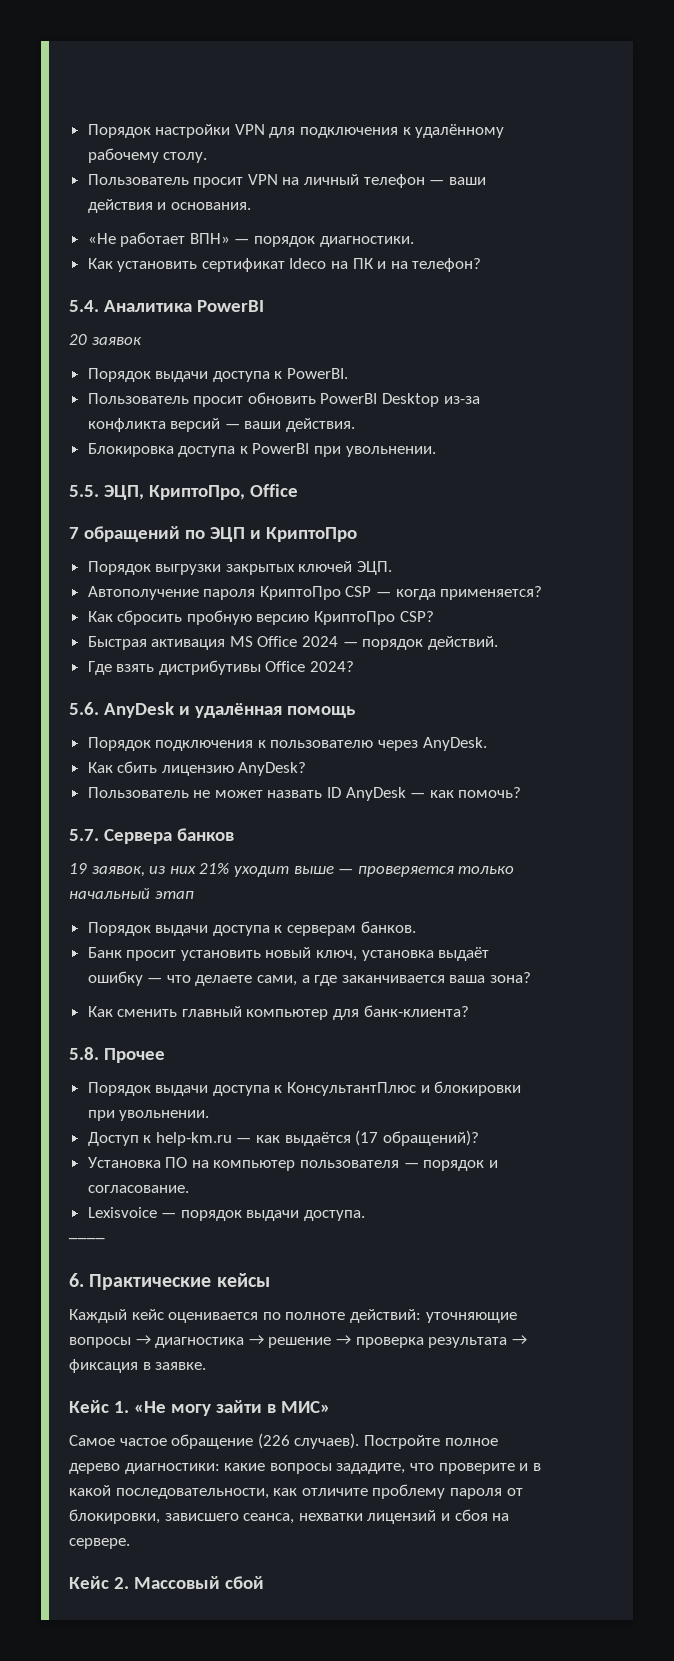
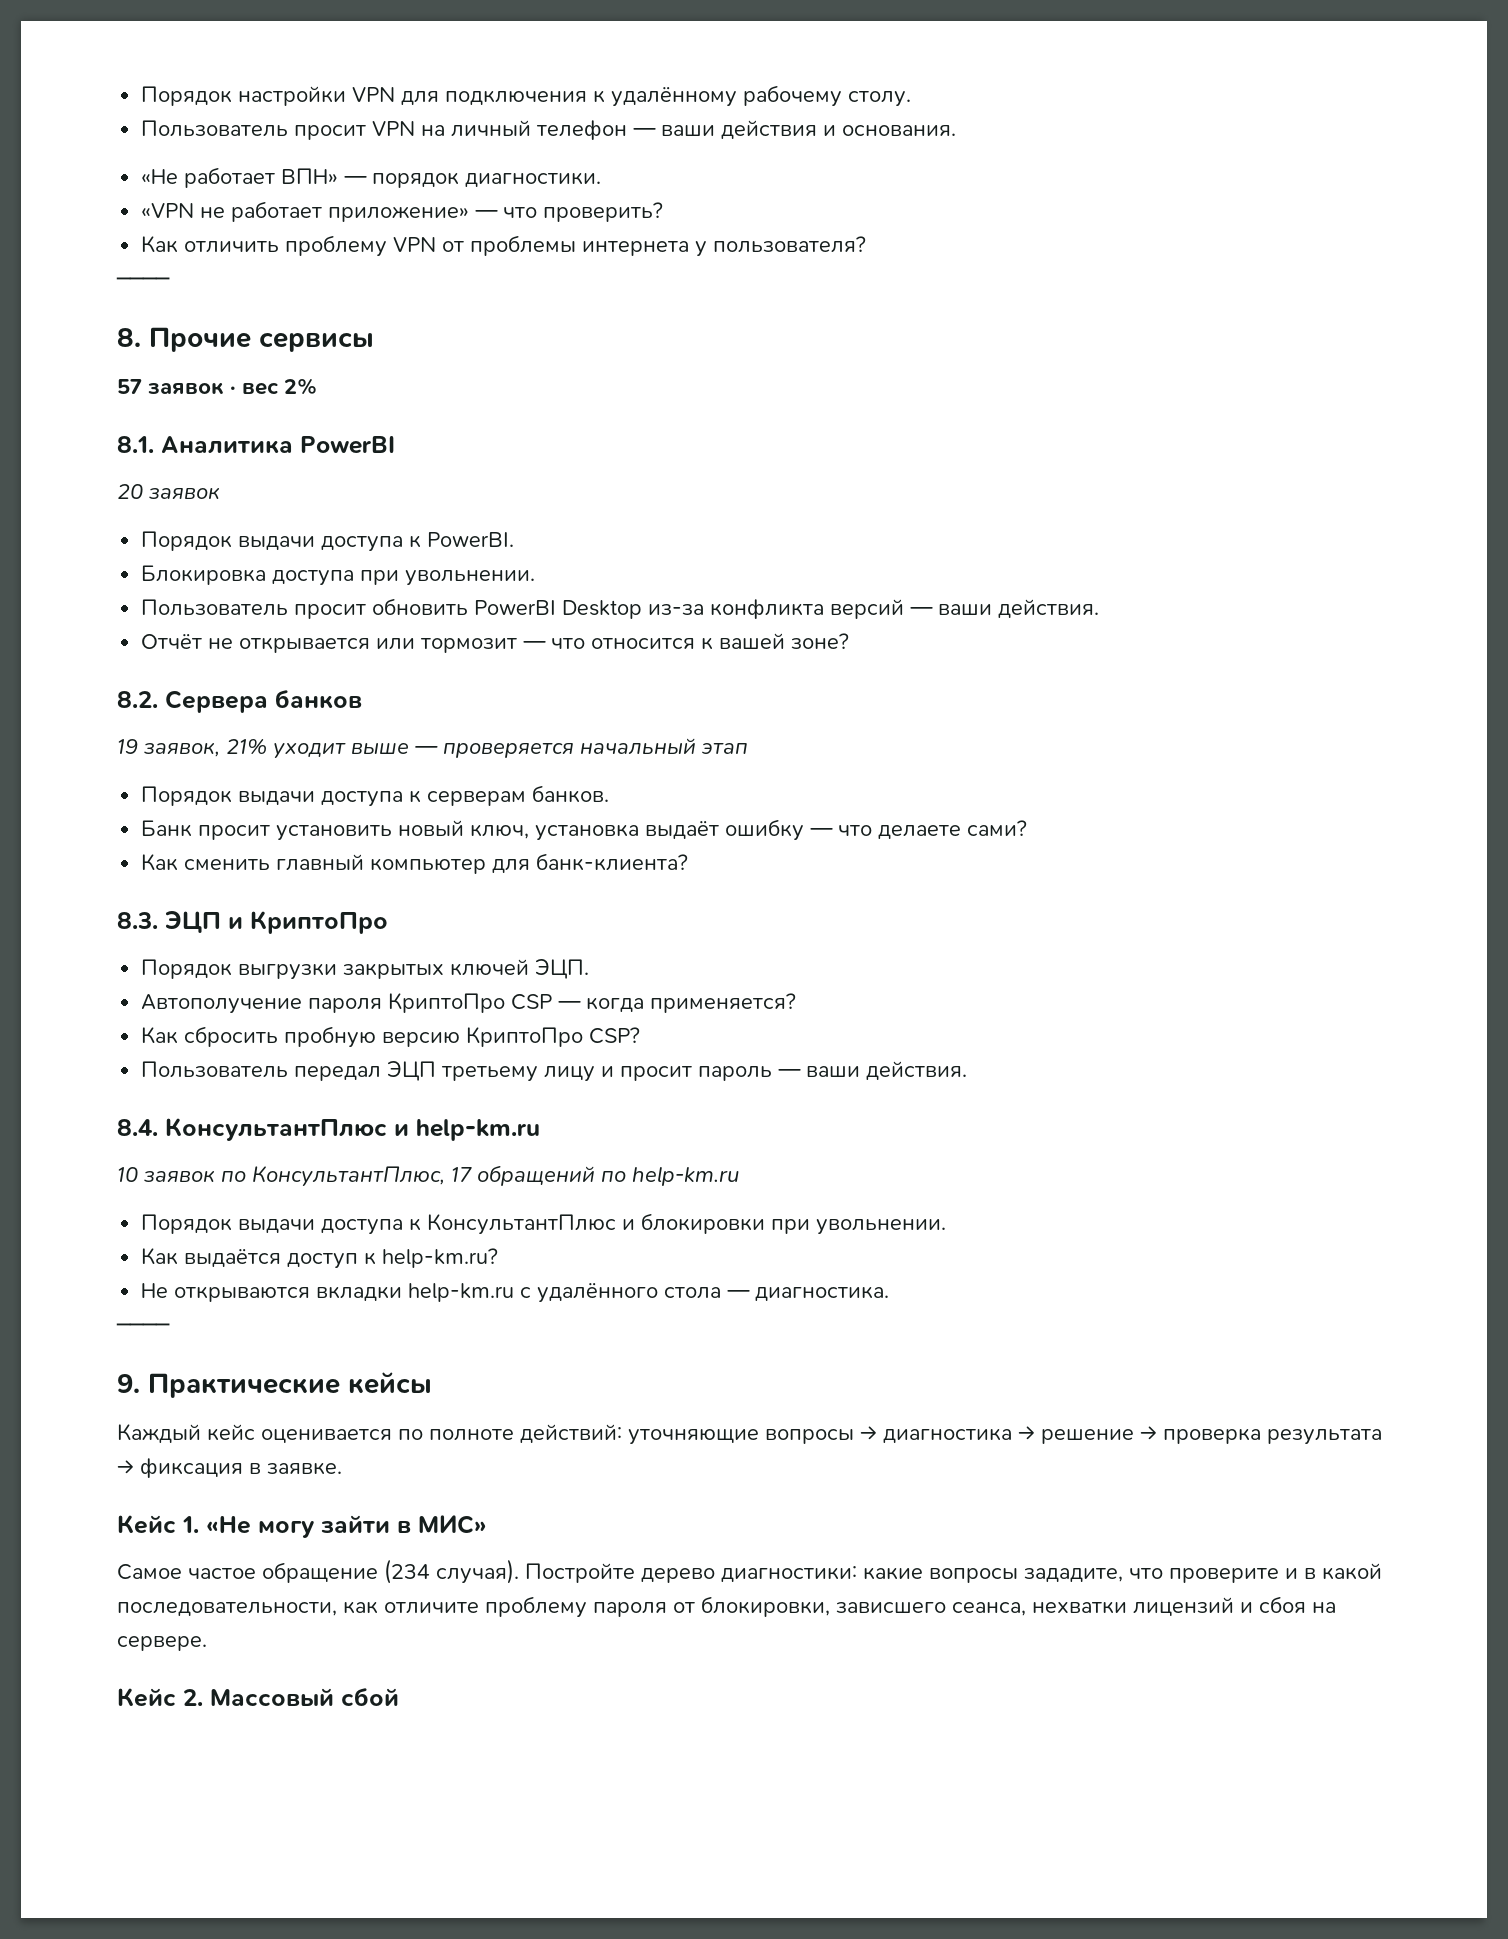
- Как установить сертификат Ideco на ПК и на телефон?
- 5.4. Аналитика PowerBI
+ «VPN не работает приложение» — что проверить?
+ Как отличить проблему VPN от проблемы интернета у пользователя?
+ ────
+ 8. Прочие сервисы
+ 57 заявок · вес 2%
+ 8.1. Аналитика PowerBI
+ Блокировка доступа при увольнении.
- Блокировка доступа к PowerBI при увольнении.
- 5.5. ЭЦП, КриптоПро, Office
- 7 обращений по ЭЦП и КриптоПро
+ Отчёт не открывается или тормозит — что относится к вашей зоне?
+ 8.2. Сервера банков
+ 19 заявок, 21% уходит выше — проверяется начальный этап
+ Порядок выдачи доступа к серверам банков.
+ Банк просит установить новый ключ, установка выдаёт ошибку — что делаете сами?
+ Как сменить главный компьютер для банк-клиента?
+ 8.3. ЭЦП и КриптоПро
- Быстрая активация MS Office 2024 — порядок действий.
- Где взять дистрибутивы Office 2024?
- 5.6. AnyDesk и удалённая помощь
- Порядок подключения к пользователю через AnyDesk.
- Как сбить лицензию AnyDesk?
- Пользователь не может назвать ID AnyDesk — как помочь?
- 5.7. Сервера банков
- 19 заявок, из них 21% уходит выше — проверяется только начальный этап
- Порядок выдачи доступа к серверам банков.
- Банк просит установить новый ключ, установка выдаёт ошибку — что делаете сами, а где заканчивается ваша зона?
- Как сменить главный компьютер для банк-клиента?
- 5.8. Прочее
+ Пользователь передал ЭЦП третьему лицу и просит пароль — ваши действия.
+ 8.4. КонсультантПлюс и help-km.ru
+ 10 заявок по КонсультантПлюс, 17 обращений по help-km.ru
- Доступ к help-km.ru — как выдаётся (17 обращений)?
- Установка ПО на компьютер пользователя — порядок и согласование.
- Lexisvoice — порядок выдачи доступа.
+ Как выдаётся доступ к help-km.ru?
+ Не открываются вкладки help-km.ru с удалённого стола — диагностика.
  ────
- 6. Практические кейсы
+ 9. Практические кейсы
- Самое частое обращение (226 случаев). Постройте полное дерево диагностики: какие вопросы зададите, что проверите и в какой последовательности, как отличите проблему пароля от блокировки, зависшего сеанса, нехватки лицензий и сбоя на сервере.
+ Самое частое обращение (234 случая). Постройте дерево диагностики: какие вопросы зададите, что проверите и в какой последовательности, как отличите проблему пароля от блокировки, зависшего сеанса, нехватки лицензий и сбоя на сервере.

